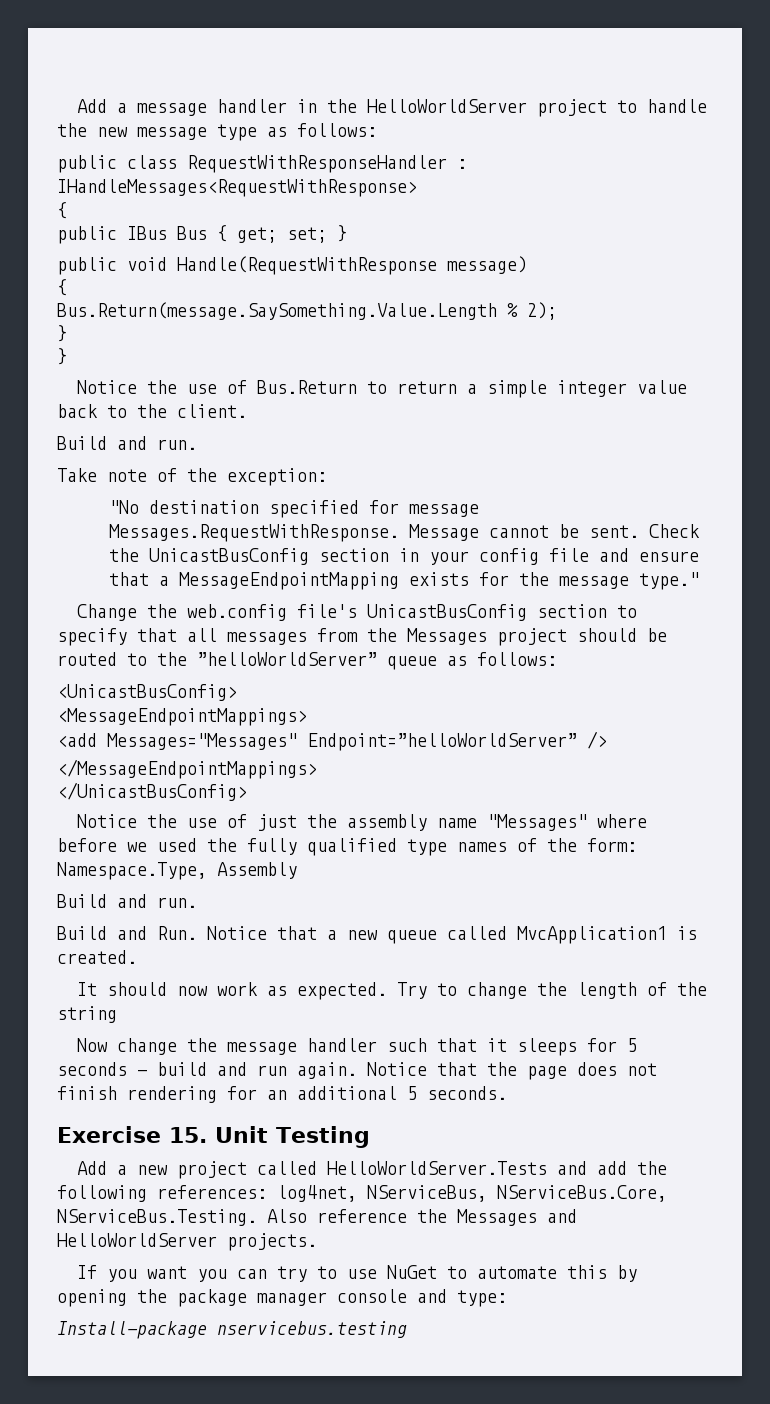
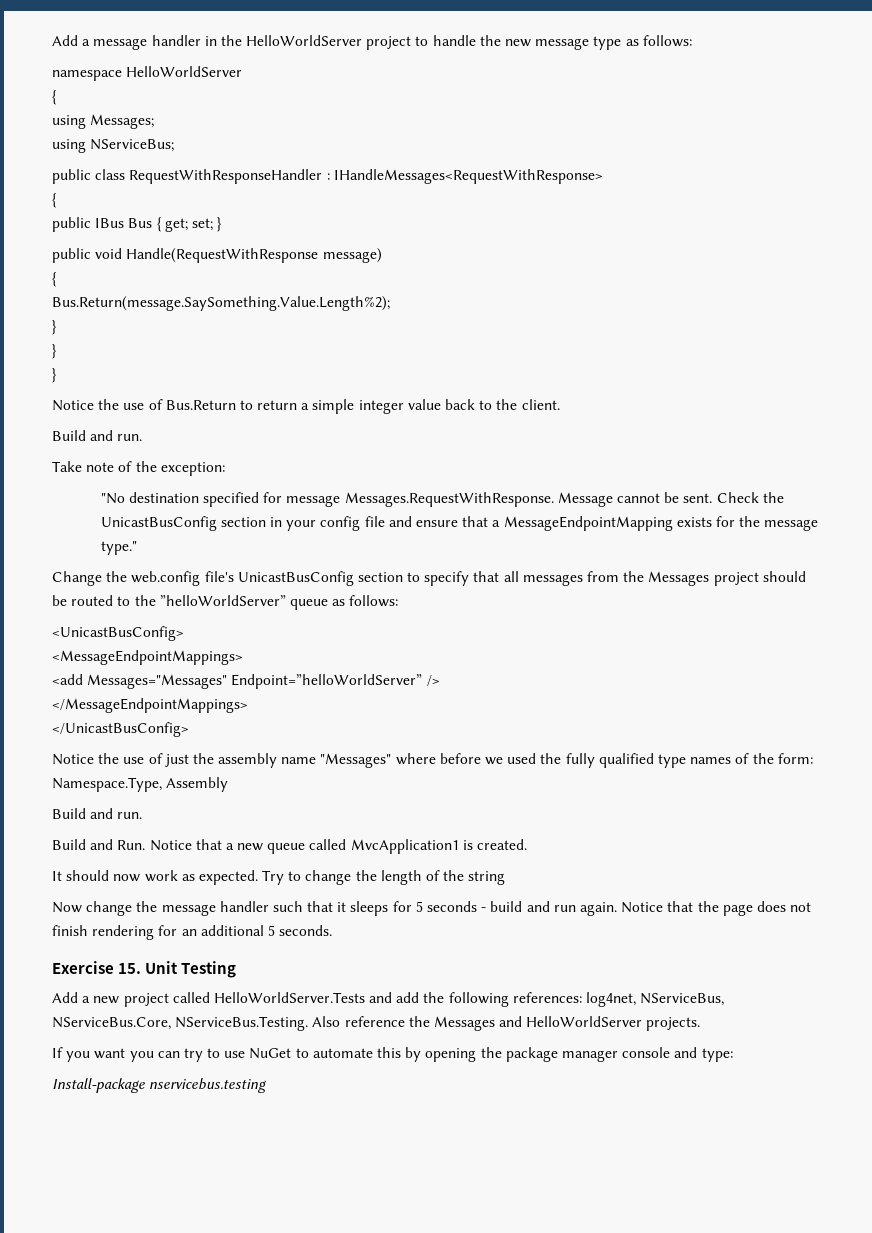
+ namespace HelloWorldServer
+ {
+ using Messages;
+ using NServiceBus;
- Bus.Return(message.SaySomething.Value.Length % 2);
+ Bus.Return(message.SaySomething.Value.Length%2);
+ }

